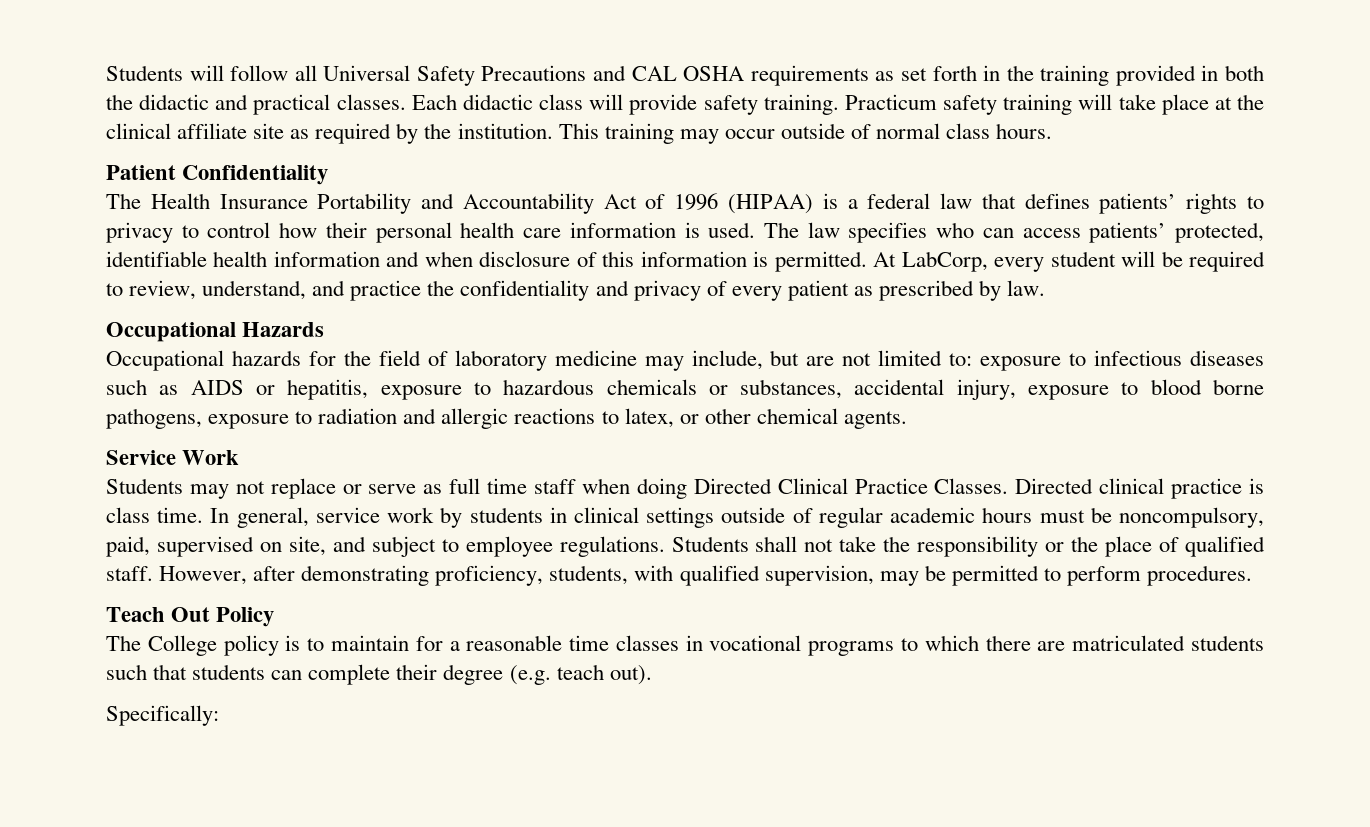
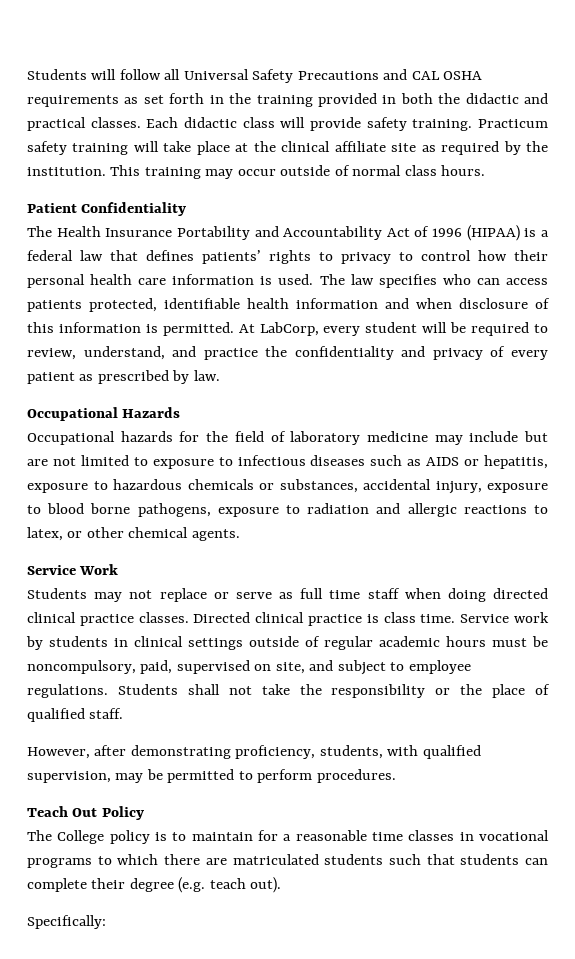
- The law specifies who can access patients’ protected, identifiable health information and when disclosure of this information is permitted.
+ The law specifies who can access patients protected, identifiable health information and when disclosure of this information is permitted.
- Occupational hazards for the field of laboratory medicine may include, but are not limited to: exposure to infectious diseases such as AIDS or hepatitis, exposure to hazardous chemicals or substances, accidental injury, exposure to blood borne pathogens, exposure to radiation and allergic reactions to latex, or other chemical agents.
+ Occupational hazards for the field of laboratory medicine may include but are not limited to exposure to infectious diseases such as AIDS or hepatitis, exposure to hazardous chemicals or substances, accidental injury, exposure to blood borne pathogens, exposure to radiation and allergic reactions to latex, or other chemical agents.
- Students may not replace or serve as full time staff when doing Directed Clinical Practice Classes.
+ Students may not replace or serve as full time staff when doing directed clinical practice classes.
- In general, service work by students in clinical settings outside of regular academic hours must be noncompulsory, paid, supervised on site, and subject to employee regulations.
+ Service work by students in clinical settings outside of regular academic hours must be noncompulsory, paid, supervised on site, and subject to employee regulations.
- Students shall not take the responsibility or the place of qualified staff. However, after demonstrating proficiency, students, with qualified supervision, may be permitted to perform procedures.
+ Students shall not take the responsibility or the place of qualified staff.
+ However, after demonstrating proficiency, students, with qualified supervision, may be permitted to perform procedures.

